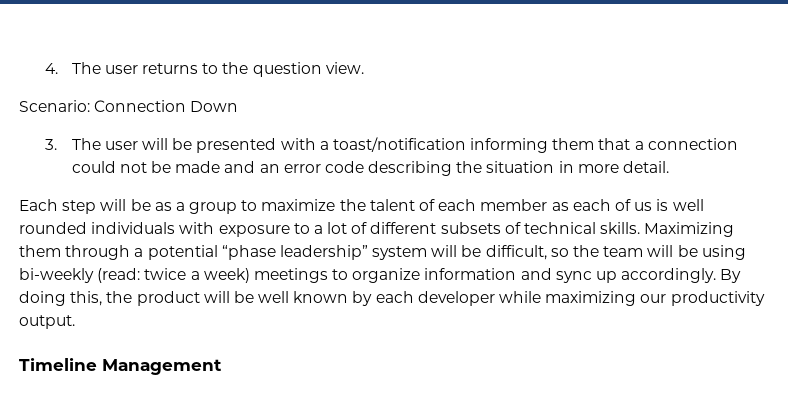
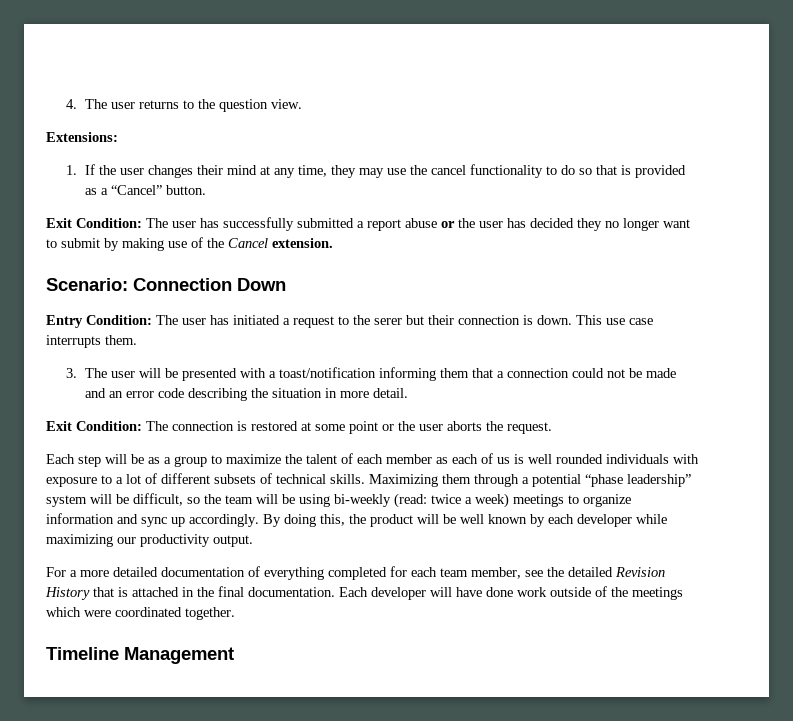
+ Extensions:
+ 1. If the user changes their mind at any time, they may use the cancel functionality to do so that is provided as a “Cancel” button.
+ Exit Condition: The user has successfully submitted a report abuse or the user has decided they no longer want to submit by making use of the Cancel extension.
  Scenario: Connection Down
+ Entry Condition: The user has initiated a request to the serer but their connection is down. This use case interrupts them.
+ Exit Condition: The connection is restored at some point or the user aborts the request.
+ For a more detailed documentation of everything completed for each team member, see the detailed Revision History that is attached in the final documentation. Each developer will have done work outside of the meetings which were coordinated together.

